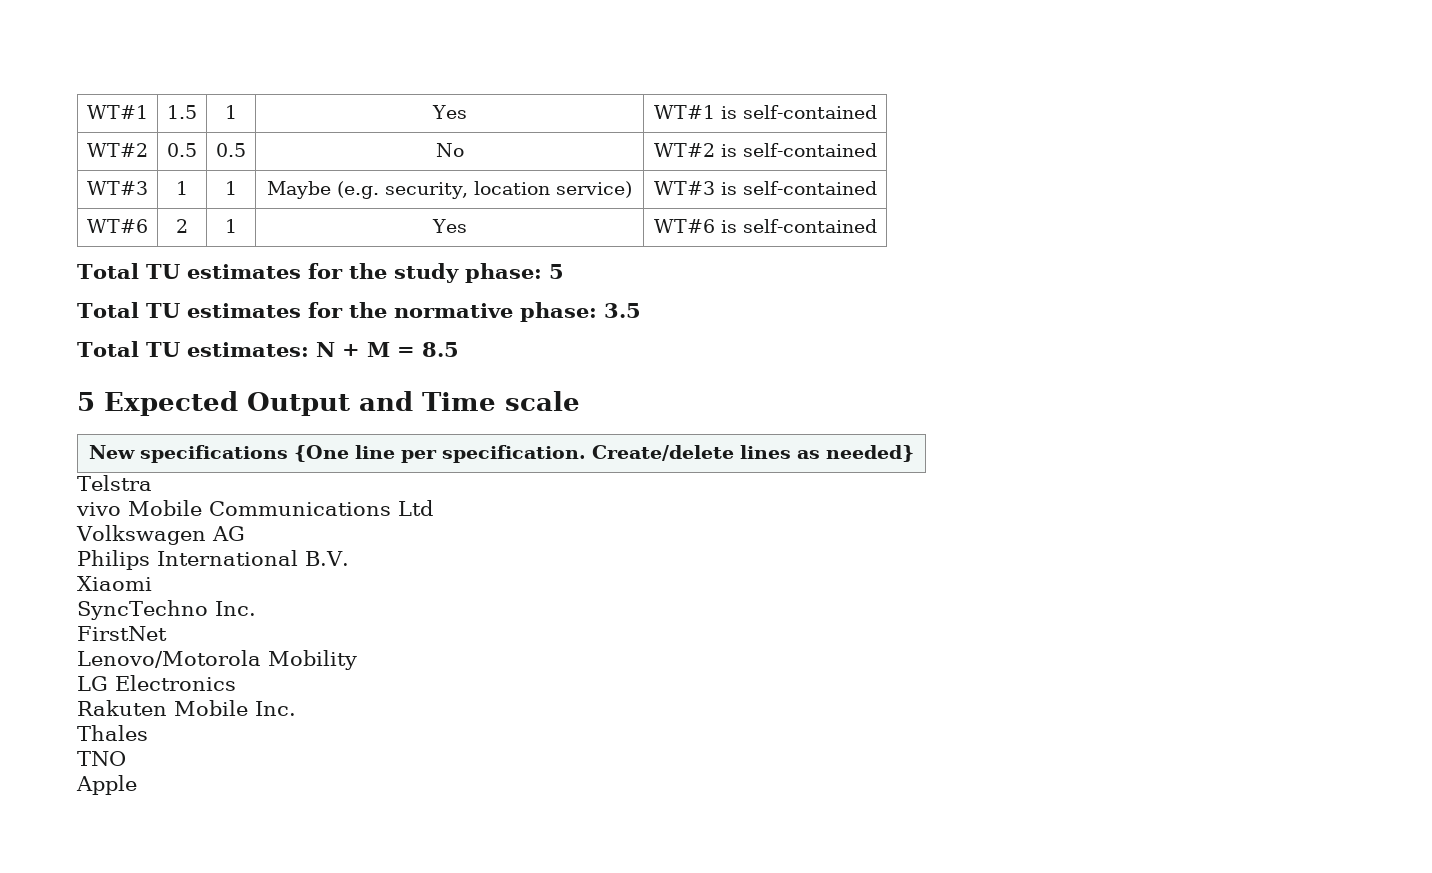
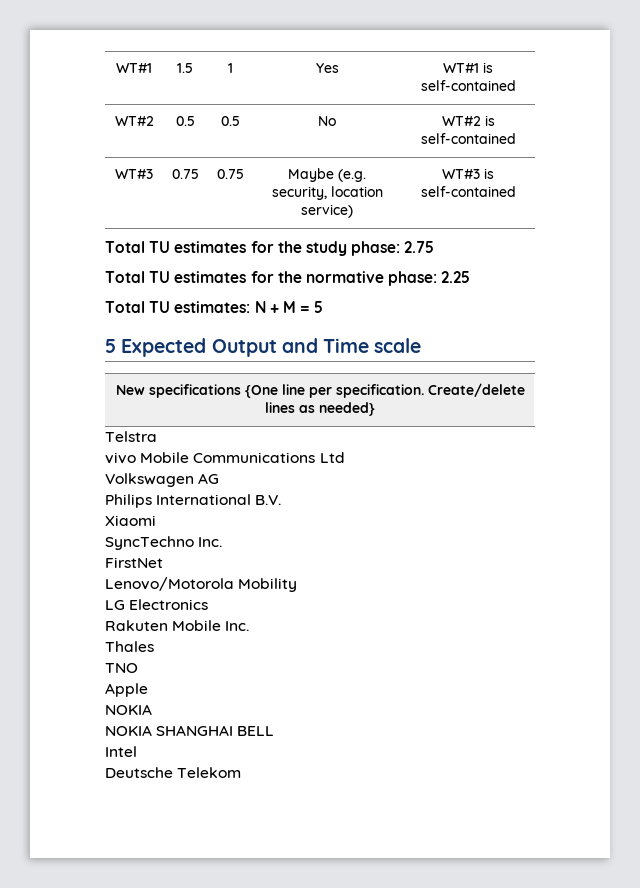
- WT#3 | 1 | 1 | Maybe (e.g. security, location service) | WT#3 is self-contained
+ WT#3 | 0.75 | 0.75 | Maybe (e.g. security, location service) | WT#3 is self-contained
- WT#6 | 2 | 1 | Yes | WT#6 is self-contained
- Total TU estimates for the study phase: 5
+ Total TU estimates for the study phase: 2.75
- Total TU estimates for the normative phase: 3.5
+ Total TU estimates for the normative phase: 2.25
- Total TU estimates: N + M = 8.5
+ Total TU estimates: N + M = 5
  Apple
+ NOKIA
+ NOKIA SHANGHAI BELL
+ Intel
+ Deutsche Telekom

